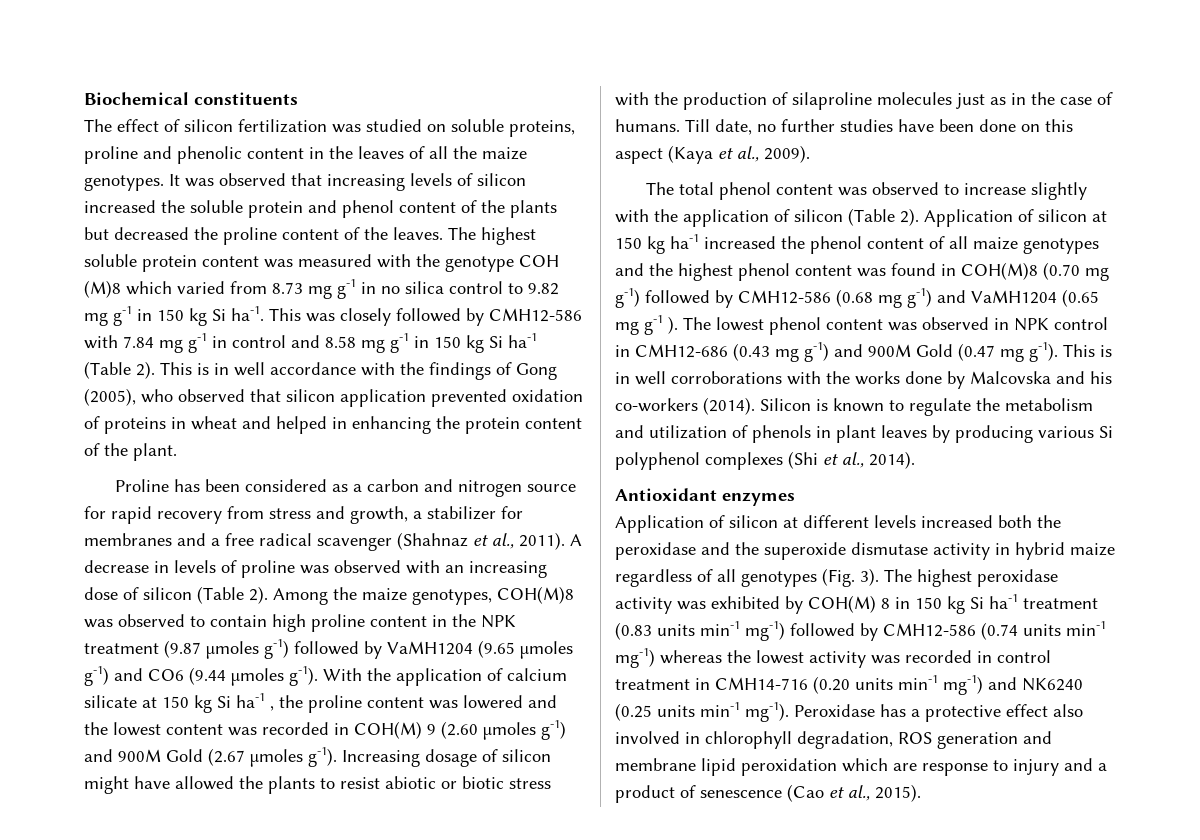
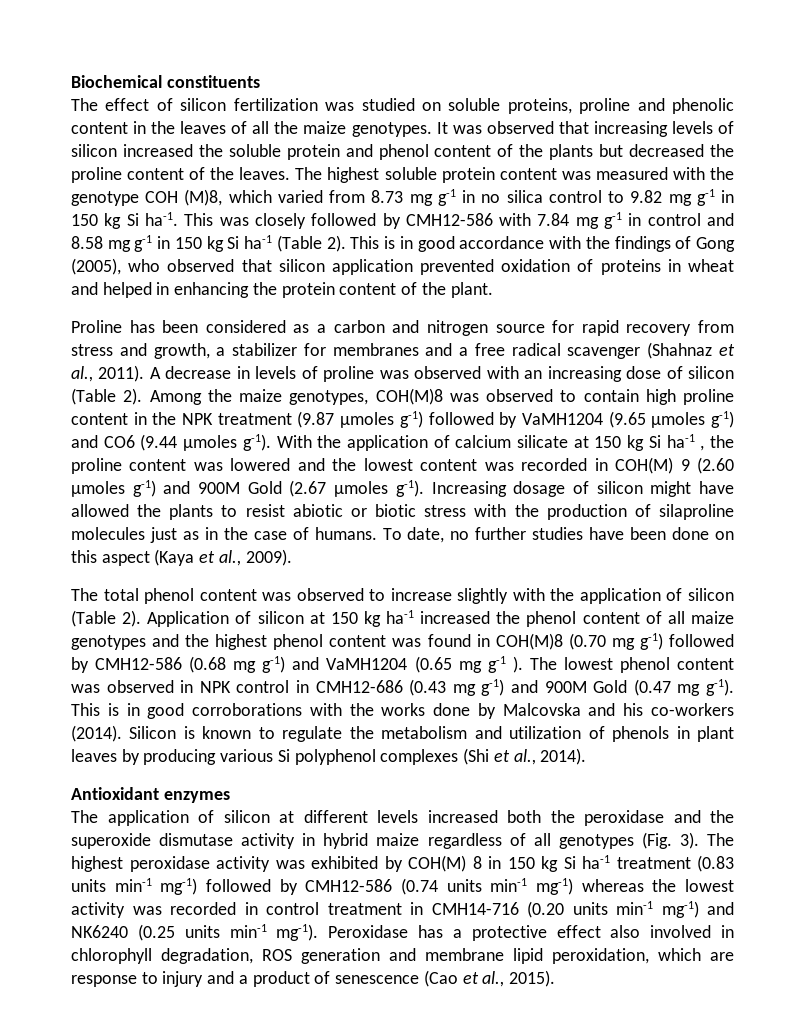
- The highest soluble protein content was measured with the genotype COH (M)8 which varied from 8.73 mg g-1 in no silica control to 9.82 mg g-1 in 150 kg Si ha-1.
+ The highest soluble protein content was measured with the genotype COH (M)8, which varied from 8.73 mg g-1 in no silica control to 9.82 mg g-1 in 150 kg Si ha-1.
- This is in well accordance with the findings of Gong (2005), who observed that silicon application prevented oxidation of proteins in wheat and helped in enhancing the protein content of the plant.
+ This is in good accordance with the findings of Gong (2005), who observed that silicon application prevented oxidation of proteins in wheat and helped in enhancing the protein content of the plant.
- Till date, no further studies have been done on this aspect (Kaya et al., 2009).
+ To date, no further studies have been done on this aspect (Kaya et al., 2009).
- This is in well corroborations with the works done by Malcovska and his co-workers (2014).
+ This is in good corroborations with the works done by Malcovska and his co-workers (2014).
- Application of silicon at different levels increased both the peroxidase and the superoxide dismutase activity in hybrid maize regardless of all genotypes (Fig. 3).
+ The application of silicon at different levels increased both the peroxidase and the superoxide dismutase activity in hybrid maize regardless of all genotypes (Fig. 3).
- Peroxidase has a protective effect also involved in chlorophyll degradation, ROS generation and membrane lipid peroxidation which are response to injury and a product of senescence (Cao et al., 2015).
+ Peroxidase has a protective effect also involved in chlorophyll degradation, ROS generation and membrane lipid peroxidation, which are response to injury and a product of senescence (Cao et al., 2015).

